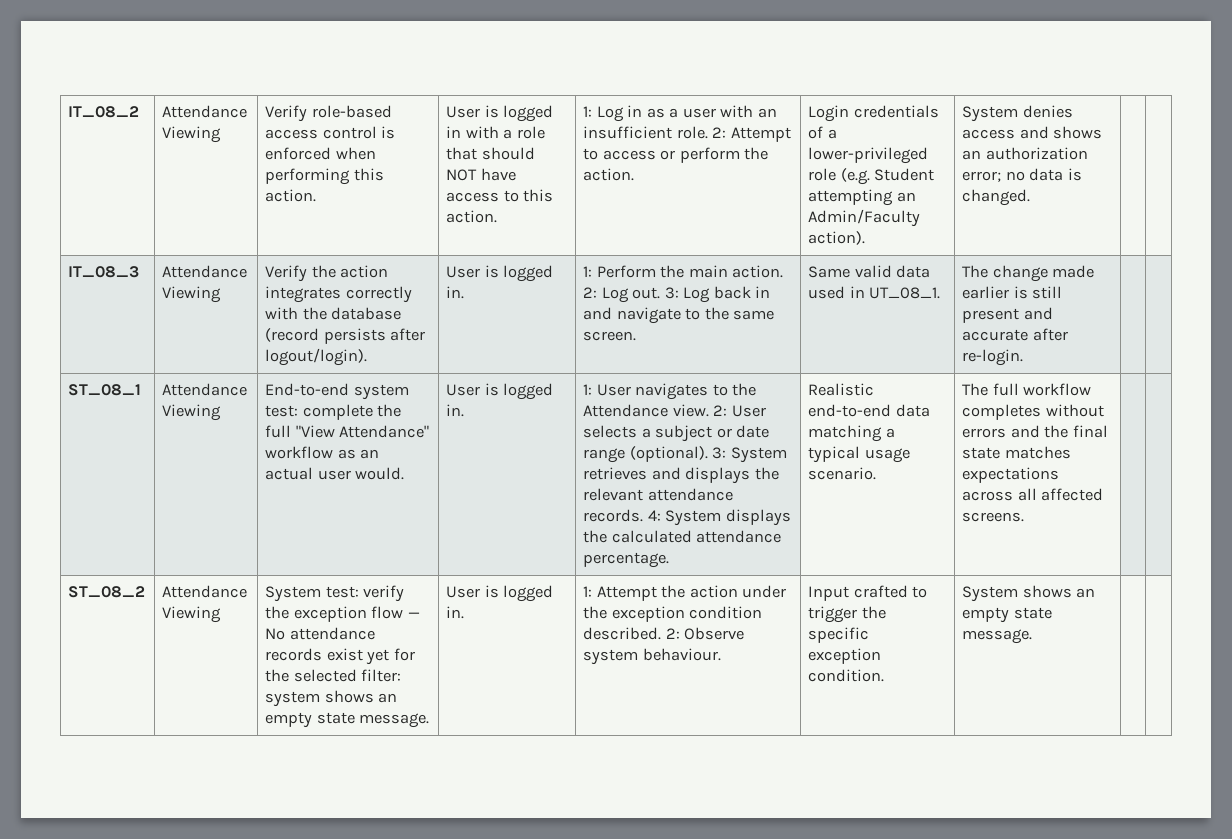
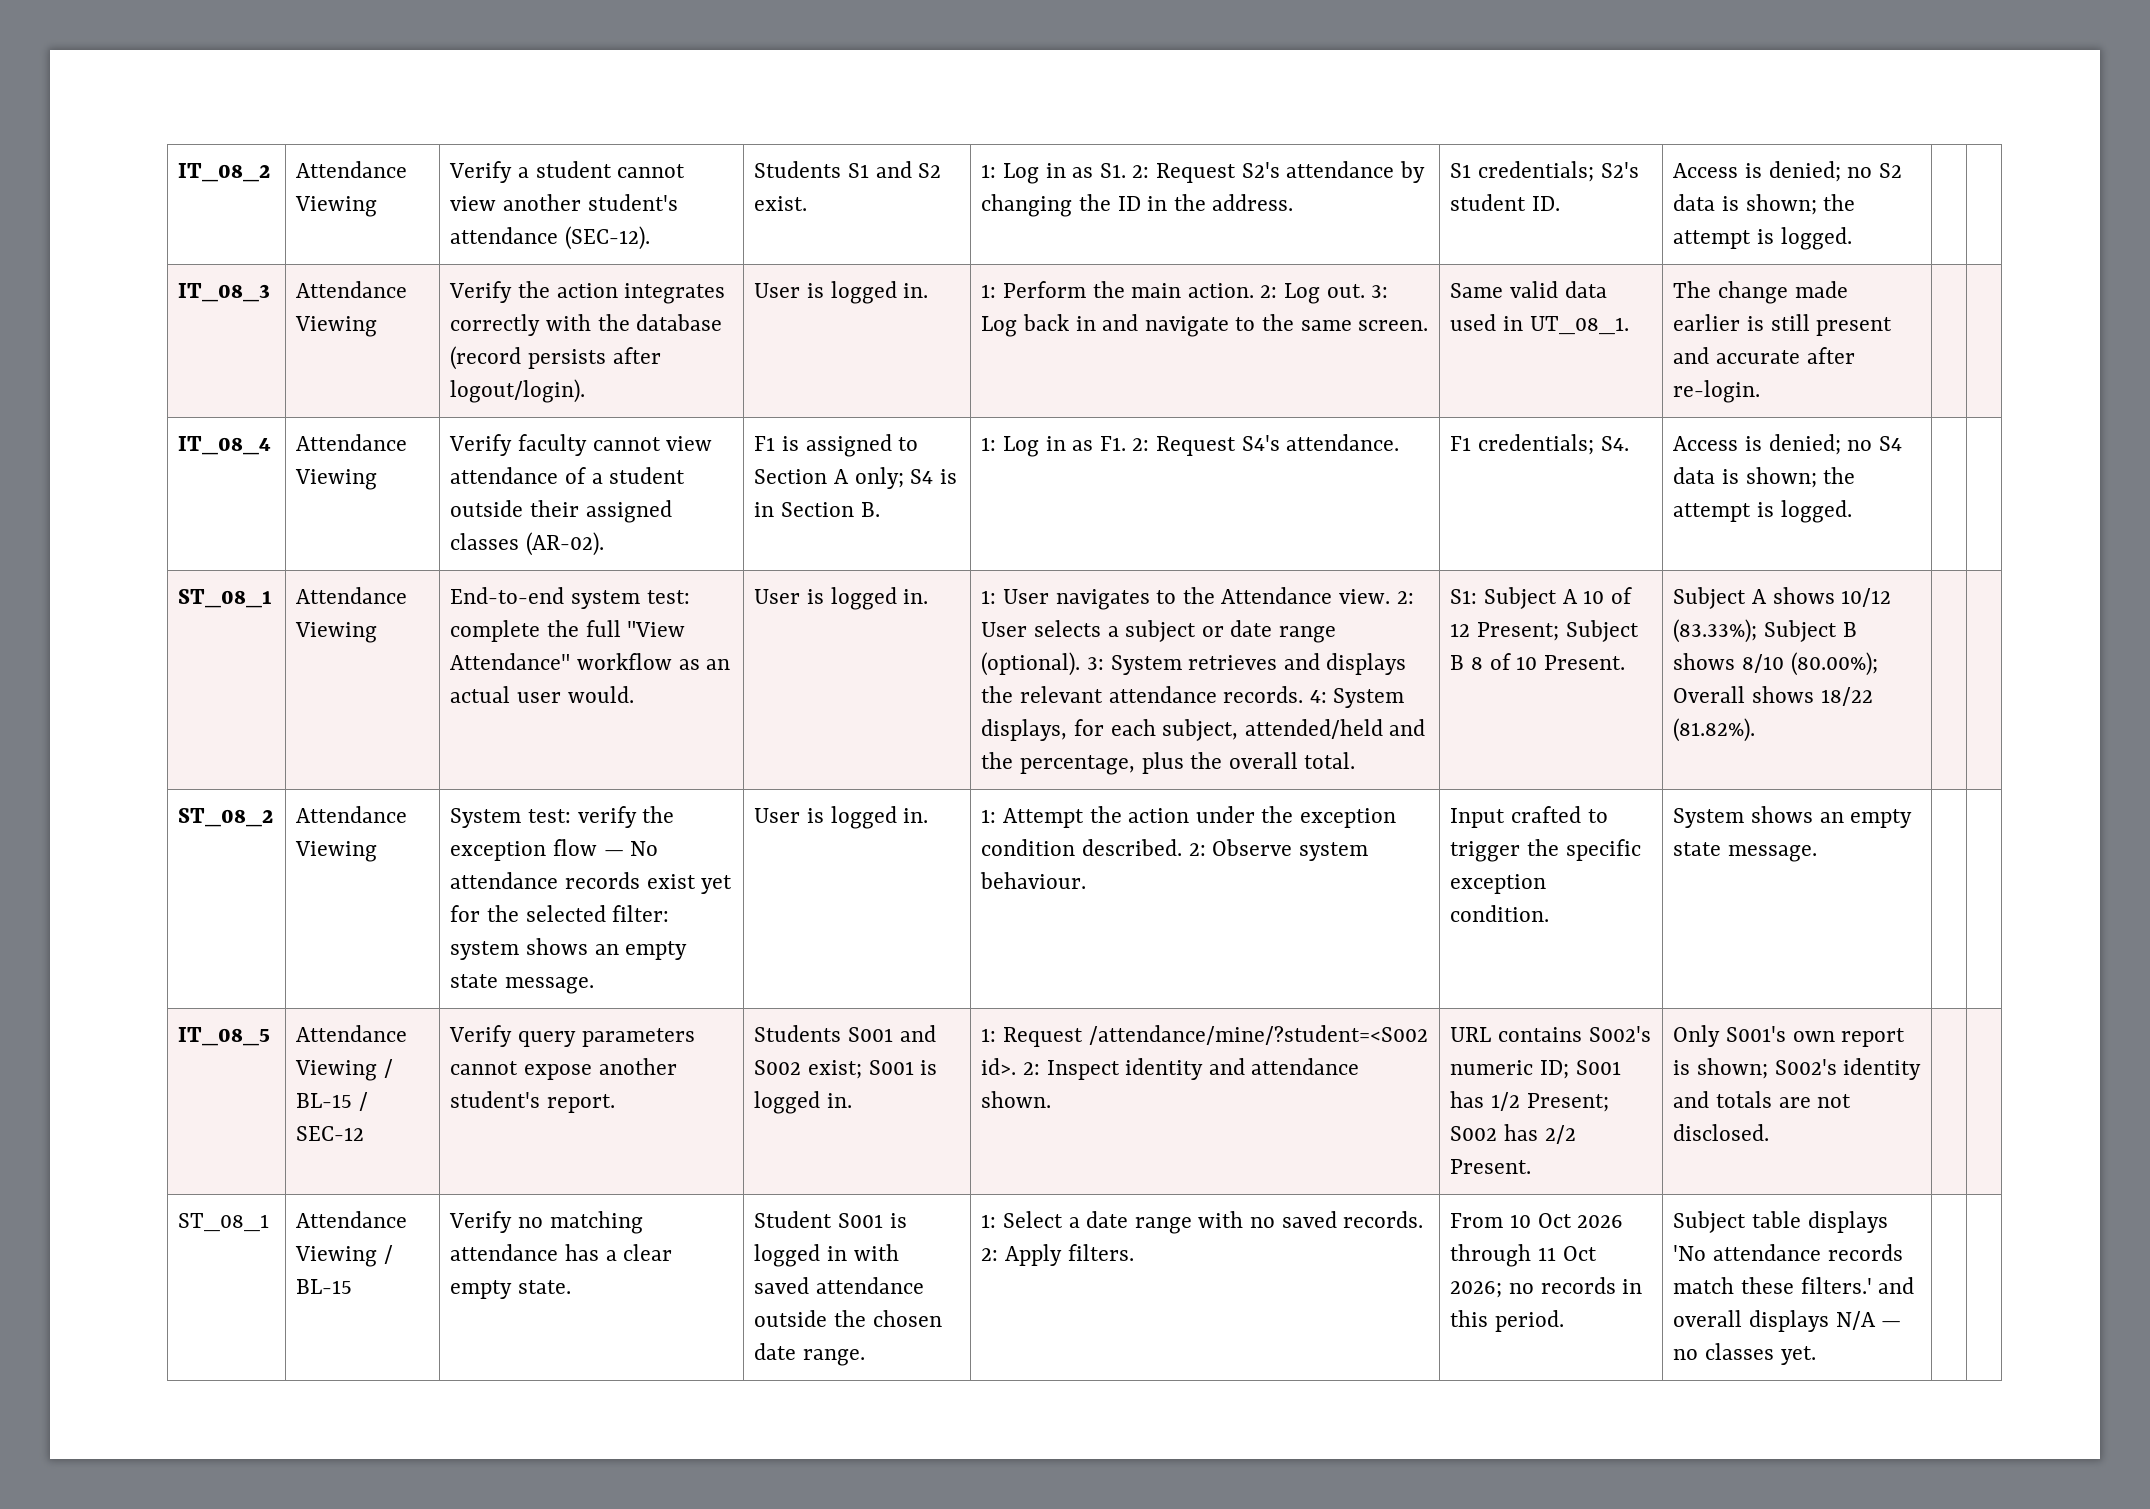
- Verify role-based access control is enforced when performing this action. | User is logged in with a role that should NOT have access to this action. | 1: Log in as a user with an insufficient role. 2: Attempt to access or perform the action. | Login credentials of a lower-privileged role (e.g. Student attempting an Admin/Faculty action). | System denies access and shows an authorization error; no data is changed.
+ Verify a student cannot view another student's attendance (SEC-12). | Students S1 and S2 exist. | 1: Log in as S1. 2: Request S2's attendance by changing the ID in the address. | S1 credentials; S2's student ID. | Access is denied; no S2 data is shown; the attempt is logged.
+ IT_08_4 | Attendance Viewing | Verify faculty cannot view attendance of a student outside their assigned classes (AR-02). | F1 is assigned to Section A only; S4 is in Section B. | 1: Log in as F1. 2: Request S4's attendance. | F1 credentials; S4. | Access is denied; no S4 data is shown; the attempt is logged.
- 4: System displays the calculated attendance percentage. | Realistic end-to-end data matching a typical usage scenario. | The full workflow completes without errors and the final state matches expectations across all affected screens.
+ 4: System displays, for each subject, attended/held and the percentage, plus the overall total. | S1: Subject A 10 of 12 Present; Subject B 8 of 10 Present. | Subject A shows 10/12 (83.33%); Subject B shows 8/10 (80.00%); Overall shows 18/22 (81.82%).
+ IT_08_5 | Attendance Viewing / BL-15 / SEC-12 | Verify query parameters cannot expose another student's report. | Students S001 and S002 exist; S001 is logged in. | 1: Request /attendance/mine/?student=<S002 id>. 2: Inspect identity and attendance shown. | URL contains S002's numeric ID; S001 has 1/2 Present; S002 has 2/2 Present. | Only S001's own report is shown; S002's identity and totals are not disclosed. | |
+ ST_08_1 | Attendance Viewing / BL-15 | Verify no matching attendance has a clear empty state. | Student S001 is logged in with saved attendance outside the chosen date range. | 1: Select a date range with no saved records. 2: Apply filters. | From 10 Oct 2026 through 11 Oct 2026; no records in this period. | Subject table displays 'No attendance records match these filters.' and overall displays N/A — no classes yet.

